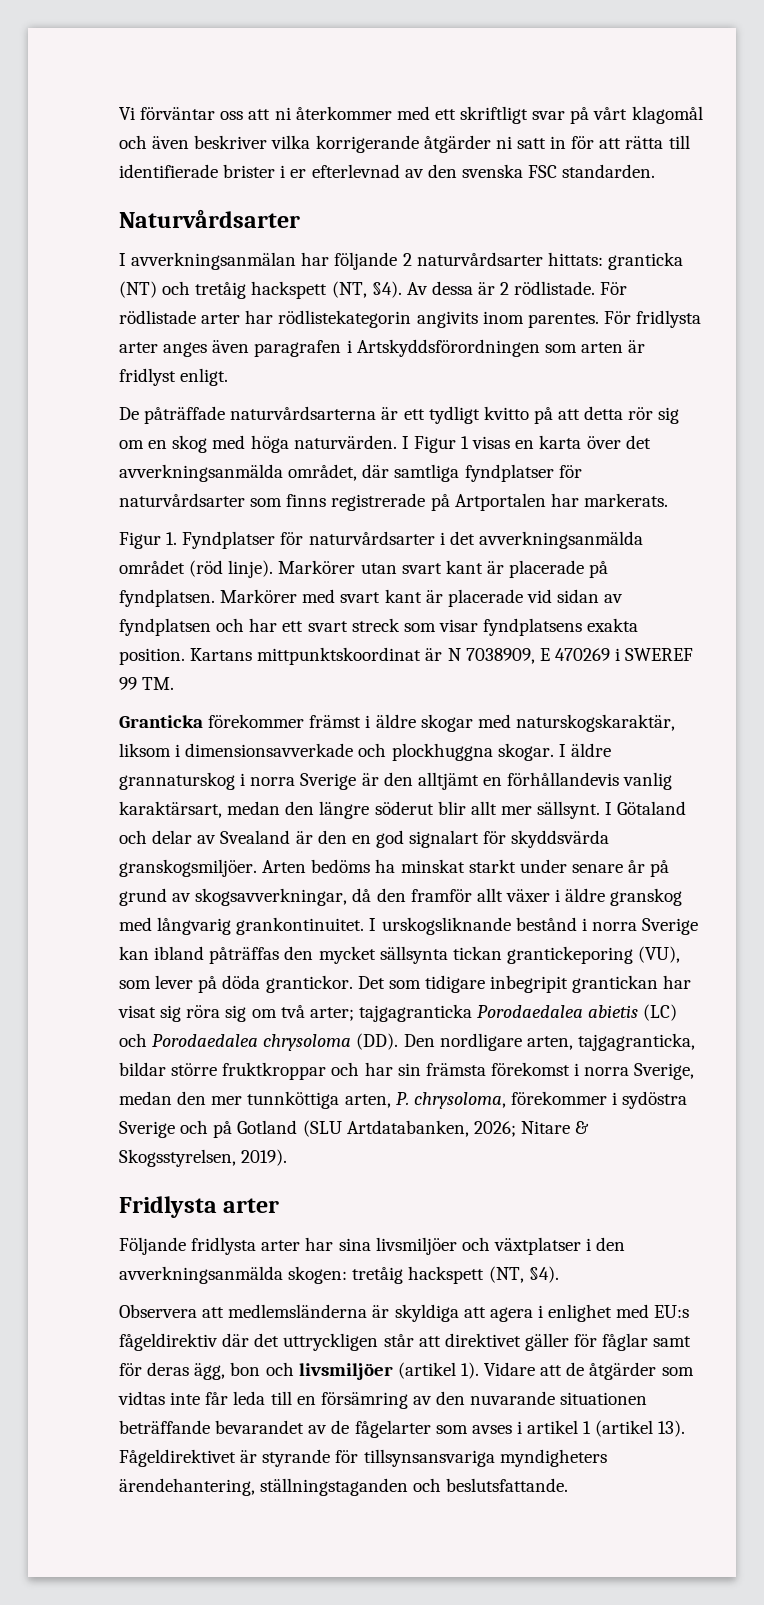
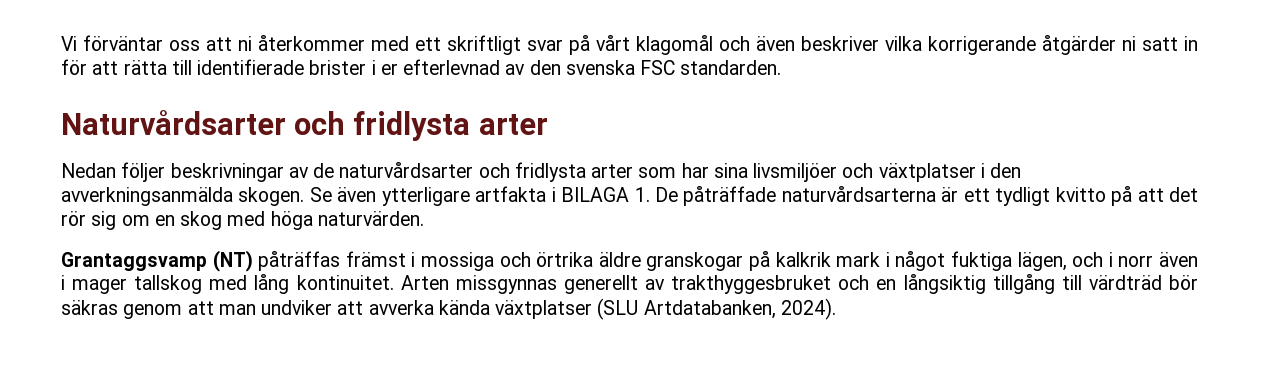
- Naturvårdsarter
- I avverkningsanmälan har följande 2 naturvårdsarter hittats: granticka (NT) och tretåig hackspett (NT, §4). Av dessa är 2 rödlistade. För rödlistade arter har rödlistekategorin angivits inom parentes. För fridlysta arter anges även paragrafen i Artskyddsförordningen som arten är fridlyst enligt.
- De påträffade naturvårdsarterna är ett tydligt kvitto på att detta rör sig om en skog med höga naturvärden. I Figur 1 visas en karta över det avverkningsanmälda området, där samtliga fyndplatser för naturvårdsarter som finns registrerade på Artportalen har markerats.
- Figur 1. Fyndplatser för naturvårdsarter i det avverkningsanmälda området (röd linje). Markörer utan svart kant är placerade på fyndplatsen. Markörer med svart kant är placerade vid sidan av fyndplatsen och har ett svart streck som visar fyndplatsens exakta position. Kartans mittpunktskoordinat är N 7038909, E 470269 i SWEREF 99 TM.
- Granticka förekommer främst i äldre skogar med naturskogskaraktär, liksom i dimensionsavverkade och plockhuggna skogar. I äldre grannaturskog i norra Sverige är den alltjämt en förhållandevis vanlig karaktärsart, medan den längre söderut blir allt mer sällsynt. I Götaland och delar av Svealand är den en god signalart för skyddsvärda granskogsmiljöer. Arten bedöms ha minskat starkt under senare år på grund av skogsavverkningar, då den framför allt växer i äldre granskog med långvarig grankontinuitet. I urskogsliknande bestånd i norra Sverige kan ibland påträffas den mycket sällsynta tickan grantickeporing (VU), som lever på döda grantickor. Det som tidigare inbegripit grantickan har visat sig röra sig om två arter; tajgagranticka Porodaedalea abietis (LC) och Porodaedalea chrysoloma (DD). Den nordligare arten, tajgagranticka, bildar större fruktkroppar och har sin främsta förekomst i norra Sverige, medan den mer tunnköttiga arten, P. chrysoloma, förekommer i sydöstra Sverige och på Gotland (SLU Artdatabanken, 2026; Nitare & Skogsstyrelsen, 2019).
- Fridlysta arter
- Följande fridlysta arter har sina livsmiljöer och växtplatser i den avverkningsanmälda skogen: tretåig hackspett (NT, §4).
- Observera att medlemsländerna är skyldiga att agera i enlighet med EU:s fågeldirektiv där det uttryckligen står att direktivet gäller för fåglar samt för deras ägg, bon och livsmiljöer (artikel 1). Vidare att de åtgärder som vidtas inte får leda till en försämring av den nuvarande situationen beträffande bevarandet av de fågelarter som avses i artikel 1 (artikel 13). Fågeldirektivet är styrande för tillsynsansvariga myndigheters ärendehantering, ställningstaganden och beslutsfattande.
+ Naturvårdsarter och fridlysta arter
+ Nedan följer beskrivningar av de naturvårdsarter och fridlysta arter som har sina livsmiljöer och växtplatser i den avverkningsanmälda skogen. Se även ytterligare artfakta i BILAGA 1. De påträffade naturvårdsarterna är ett tydligt kvitto på att det rör sig om en skog med höga naturvärden.
+ Grantaggsvamp (NT) påträffas främst i mossiga och örtrika äldre granskogar på kalkrik mark i något fuktiga lägen, och i norr även i mager tallskog med lång kontinuitet. Arten missgynnas generellt av trakthyggesbruket och en långsiktig tillgång till värdträd bör säkras genom att man undviker att avverka kända växtplatser (SLU Artdatabanken, 2024).

